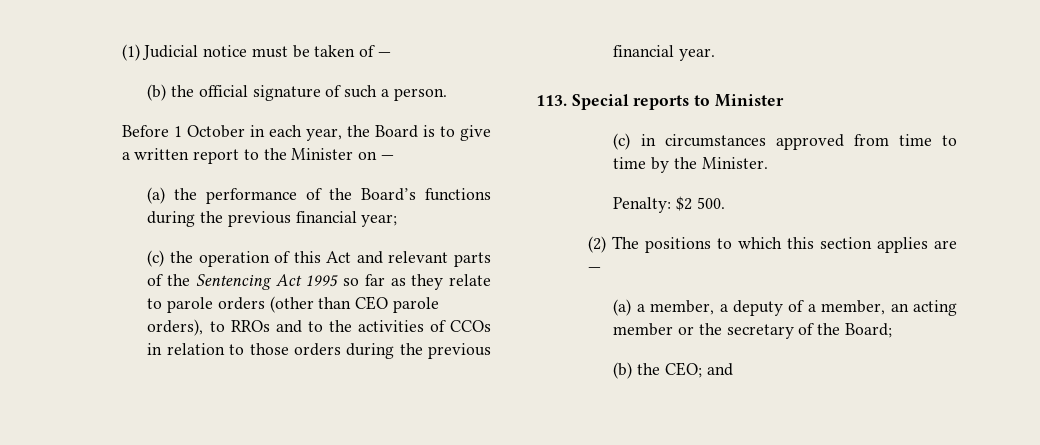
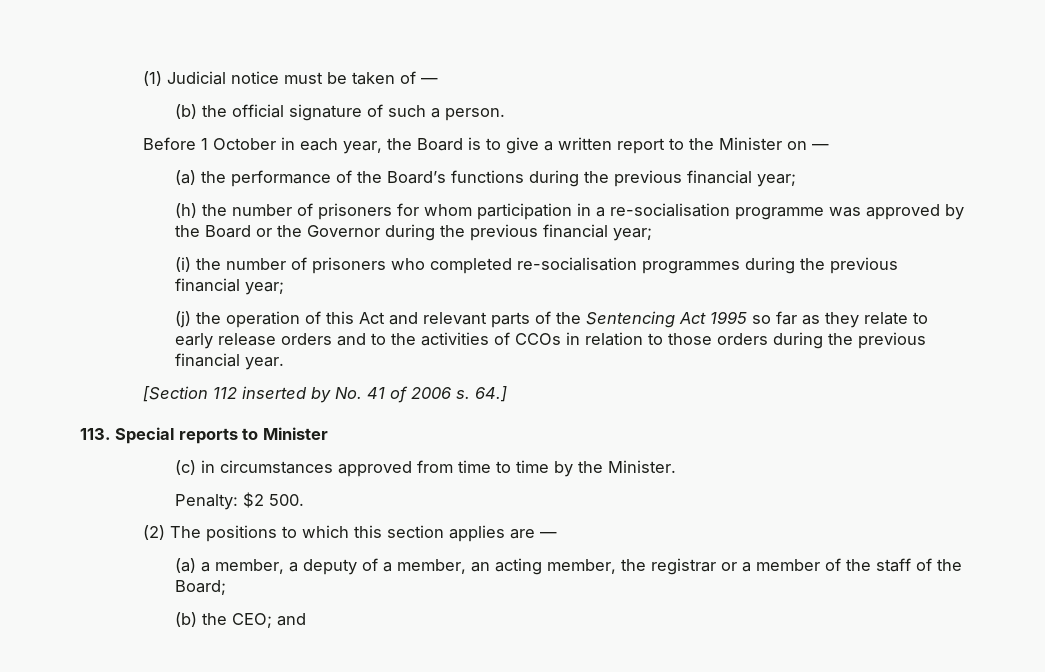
- (c) the operation of this Act and relevant parts of the Sentencing Act 1995 so far as they relate to parole orders (other than CEO parole orders), to RROs and to the activities of CCOs in relation to those orders during the previous financial year.
+ (h) the number of prisoners for whom participation in a re-socialisation programme was approved by the Board or the Governor during the previous financial year;
+ (i) the number of prisoners who completed re-socialisation programmes during the previous financial year;
+ (j) the operation of this Act and relevant parts of the Sentencing Act 1995 so far as they relate to early release orders and to the activities of CCOs in relation to those orders during the previous financial year.
+ [Section 112 inserted by No. 41 of 2006 s. 64.]
- (a) a member, a deputy of a member, an acting member or the secretary of the Board;
+ (a) a member, a deputy of a member, an acting member, the registrar or a member of the staff of the Board;

